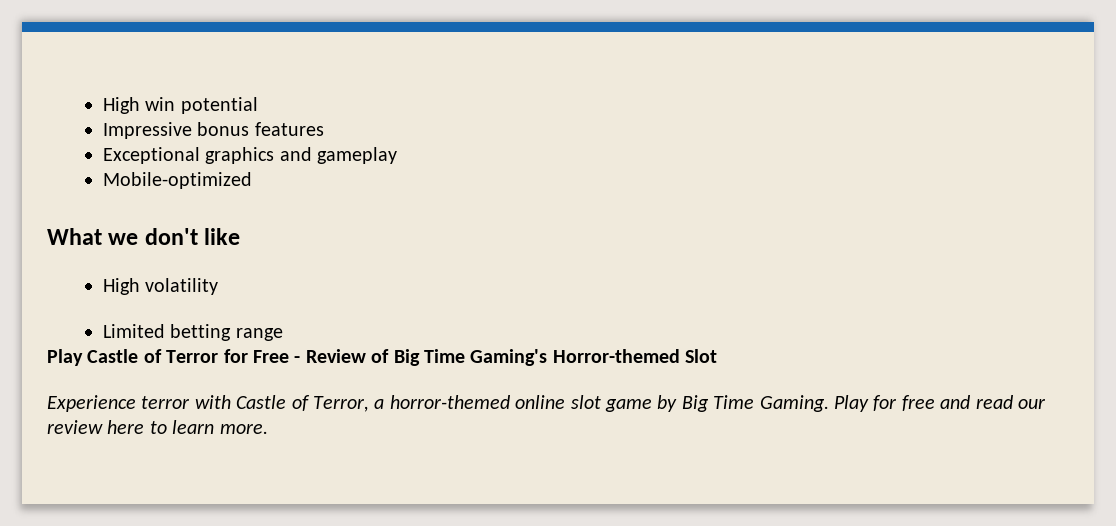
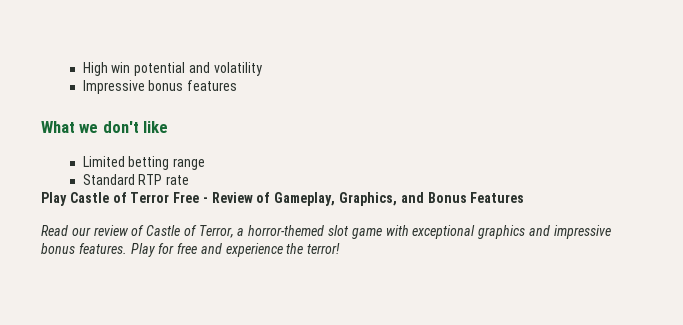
- High win potential
+ High win potential and volatility
- Exceptional graphics and gameplay
- Mobile-optimized
- High volatility
+ Standard RTP rate
- Play Castle of Terror for Free - Review of Big Time Gaming's Horror-themed Slot
- Experience terror with Castle of Terror, a horror-themed online slot game by Big Time Gaming. Play for free and read our review here to learn more.
+ Play Castle of Terror Free - Review of Gameplay, Graphics, and Bonus Features
+ Read our review of Castle of Terror, a horror-themed slot game with exceptional graphics and impressive bonus features. Play for free and experience the terror!

